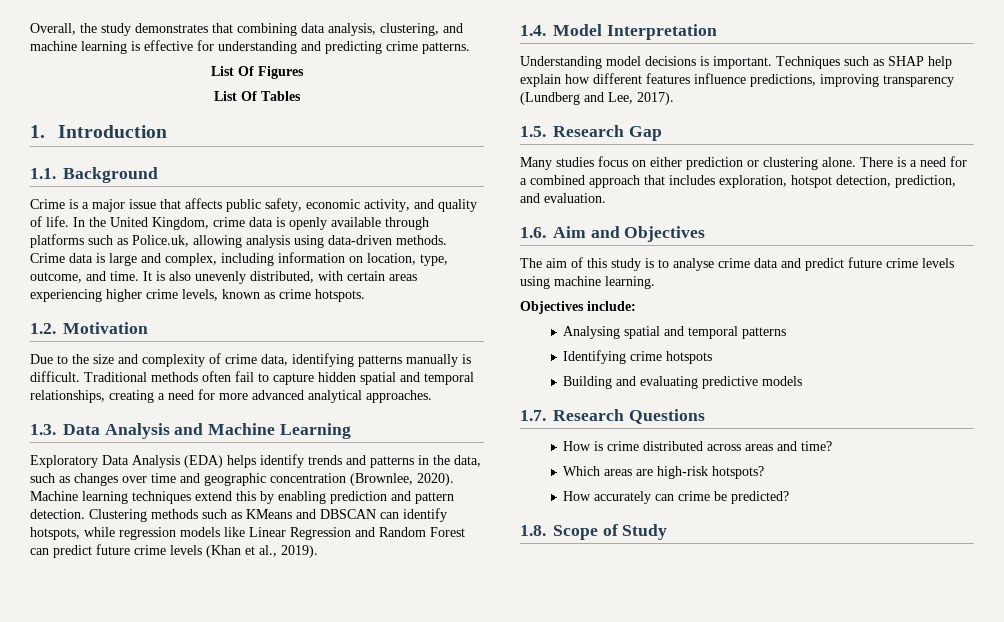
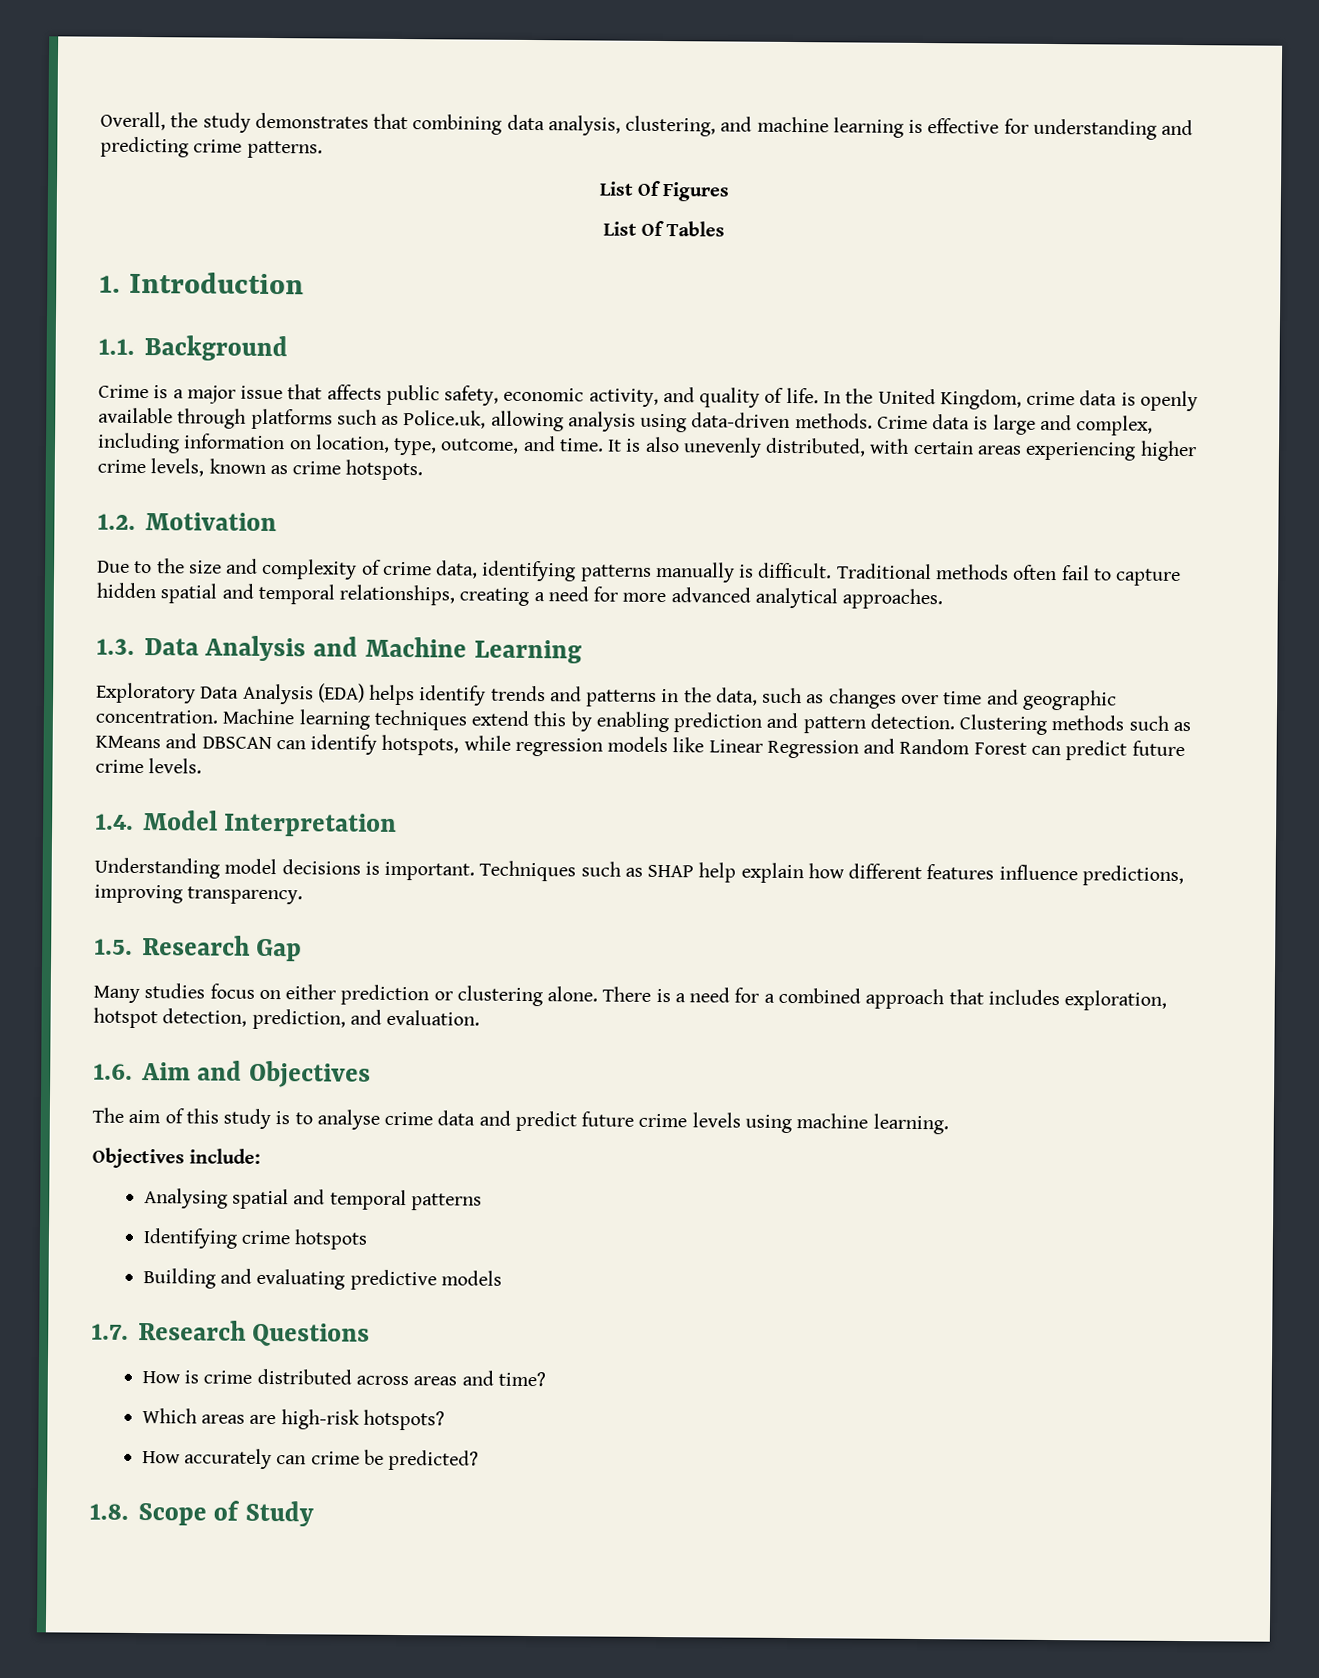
- Exploratory Data Analysis (EDA) helps identify trends and patterns in the data, such as changes over time and geographic concentration (Brownlee, 2020).
+ Exploratory Data Analysis (EDA) helps identify trends and patterns in the data, such as changes over time and geographic concentration.
- Clustering methods such as KMeans and DBSCAN can identify hotspots, while regression models like Linear Regression and Random Forest can predict future crime levels (Khan et al., 2019).
+ Clustering methods such as KMeans and DBSCAN can identify hotspots, while regression models like Linear Regression and Random Forest can predict future crime levels.
- Techniques such as SHAP help explain how different features influence predictions, improving transparency (Lundberg and Lee, 2017).
+ Techniques such as SHAP help explain how different features influence predictions, improving transparency.

